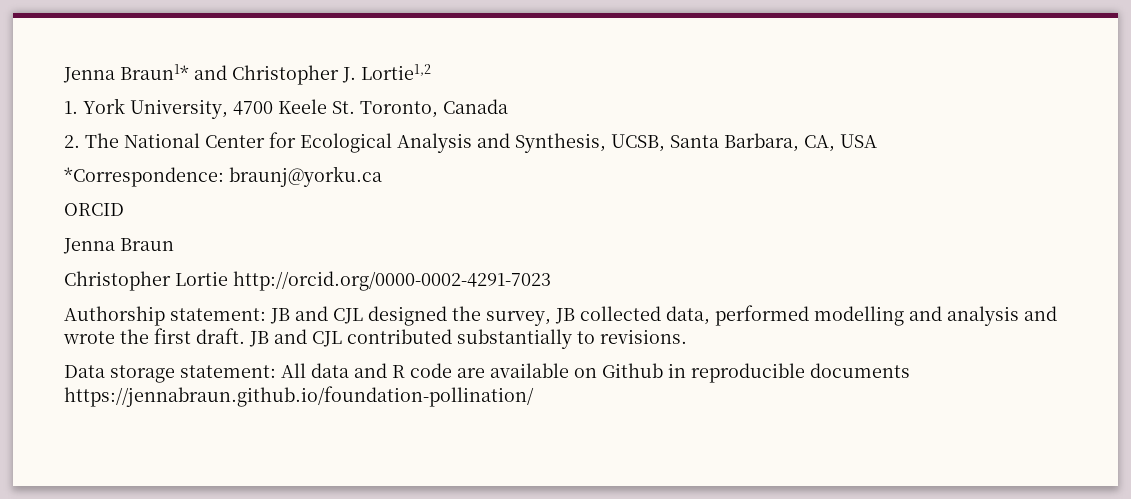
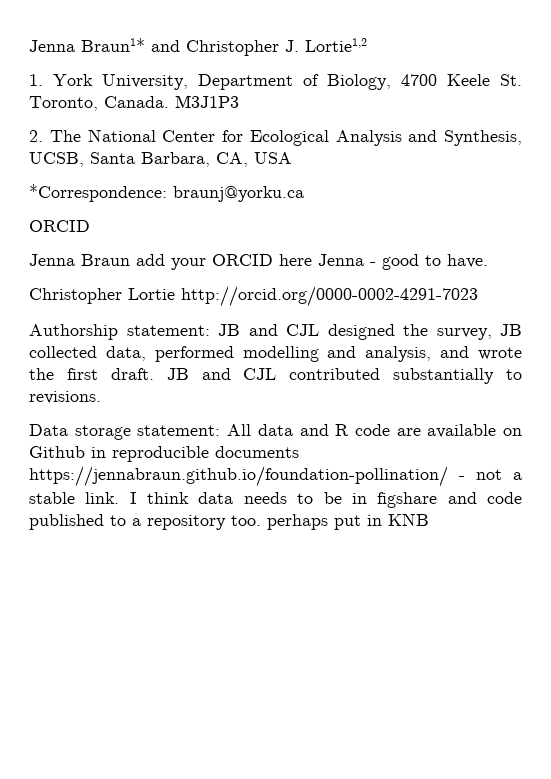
- 1. York University, 4700 Keele St. Toronto, Canada
+ 1. York University, Department of Biology, 4700 Keele St. Toronto, Canada. M3J1P3
- Jenna Braun
+ Jenna Braun add your ORCID here Jenna - good to have.
- Authorship statement: JB and CJL designed the survey, JB collected data, performed modelling and analysis and wrote the first draft.
+ Authorship statement: JB and CJL designed the survey, JB collected data, performed modelling and analysis, and wrote the first draft.
- Data storage statement: All data and R code are available on Github in reproducible documents https://jennabraun.github.io/foundation-pollination/
+ Data storage statement: All data and R code are available on Github in reproducible documents https://jennabraun.github.io/foundation-pollination/ - not a stable link. I think data needs to be in figshare and code published to a repository too. perhaps put in KNB

